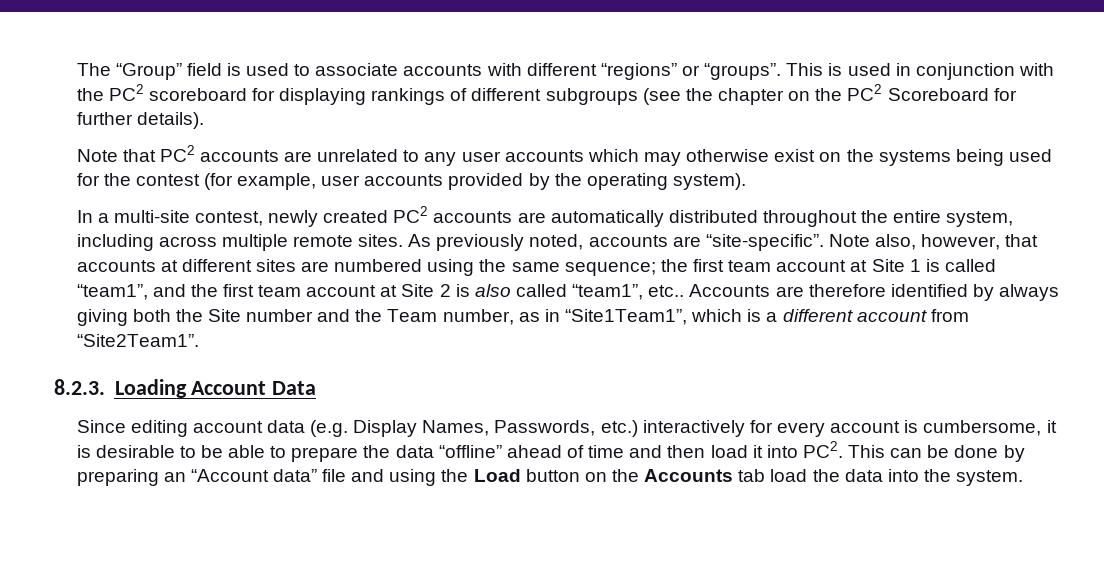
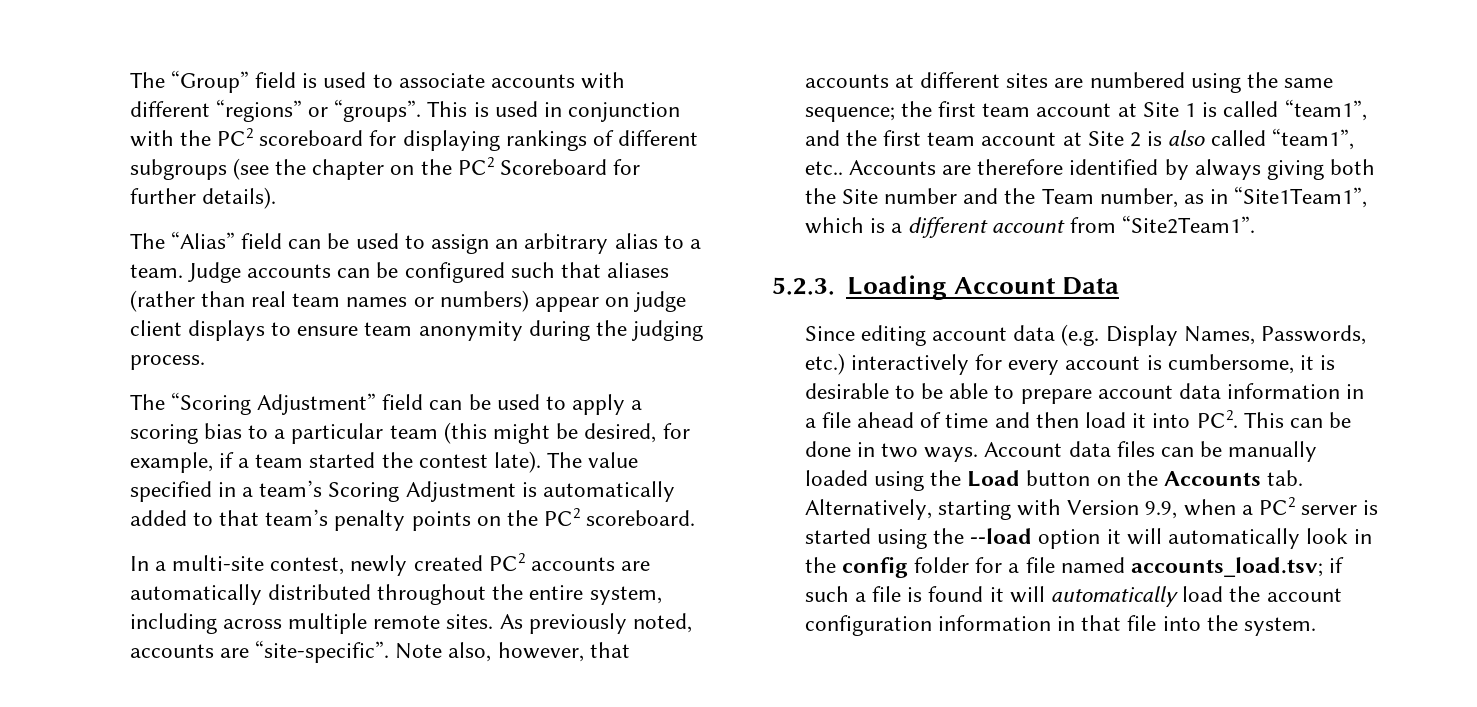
- Note that PC2 accounts are unrelated to any user accounts which may otherwise exist on the systems being used for the contest (for example, user accounts provided by the operating system).
+ The “Alias” field can be used to assign an arbitrary alias to a team. Judge accounts can be configured such that aliases (rather than real team names or numbers) appear on judge client displays to ensure team anonymity during the judging process.
+ The “Scoring Adjustment” field can be used to apply a scoring bias to a particular team (this might be desired, for example, if a team started the contest late). The value specified in a team’s Scoring Adjustment is automatically added to that team’s penalty points on the PC2 scoreboard.
- 8.2.3. Loading Account Data
+ 5.2.3. Loading Account Data
- Since editing account data (e.g. Display Names, Passwords, etc.) interactively for every account is cumbersome, it is desirable to be able to prepare the data “offline” ahead of time and then load it into PC2. This can be done by preparing an “Account data” file and using the Load button on the Accounts tab load the data into the system.
+ Since editing account data (e.g. Display Names, Passwords, etc.) interactively for every account is cumbersome, it is desirable to be able to prepare account data information in a file ahead of time and then load it into PC2. This can be done in two ways. Account data files can be manually loaded using the Load button on the Accounts tab. Alternatively, starting with Version 9.9, when a PC2 server is started using the --load option it will automatically look in the config folder for a file named accounts_load.tsv; if such a file is found it will automatically load the account configuration information in that file into the system.

